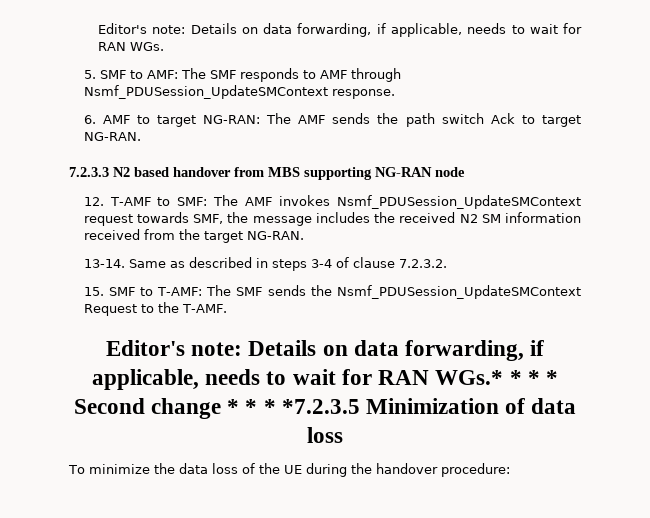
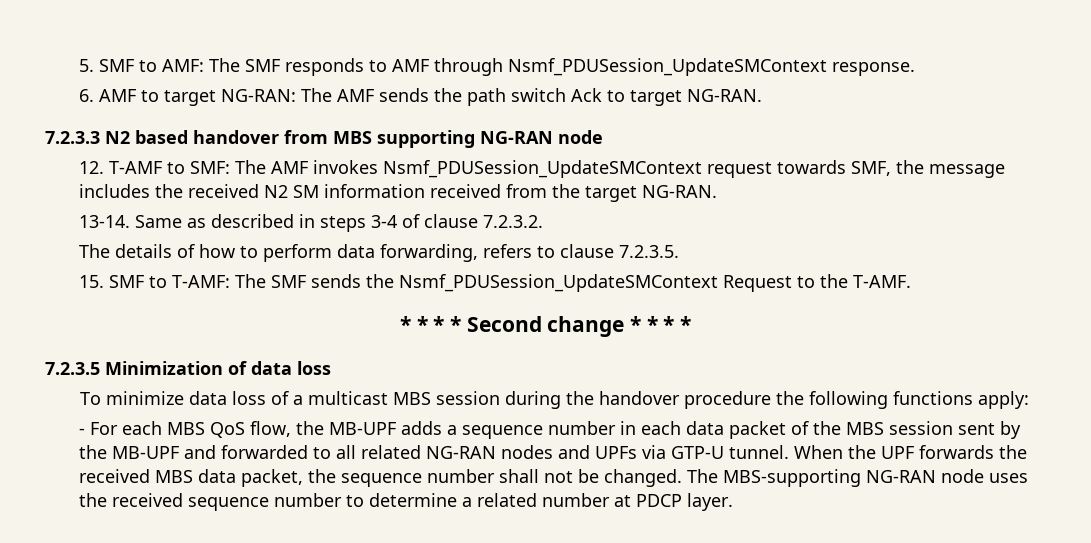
- Editor's note: Details on data forwarding, if applicable, needs to wait for RAN WGs.
+ The details of how to perform data forwarding, refers to clause 7.2.3.5.
- Editor's note: Details on data forwarding, if applicable, needs to wait for RAN WGs.* * * * Second change * * * *7.2.3.5 Minimization of data loss
+ * * * * Second change * * * *
+ 7.2.3.5 Minimization of data loss
- To minimize the data loss of the UE during the handover procedure:
+ To minimize data loss of a multicast MBS session during the handover procedure the following functions apply:
+ - For each MBS QoS flow, the MB-UPF adds a sequence number in each data packet of the MBS session sent by the MB-UPF and forwarded to all related NG-RAN nodes and UPFs via GTP-U tunnel. When the UPF forwards the received MBS data packet, the sequence number shall not be changed. The MBS-supporting NG-RAN node uses the received sequence number to determine a related number at PDCP layer.

